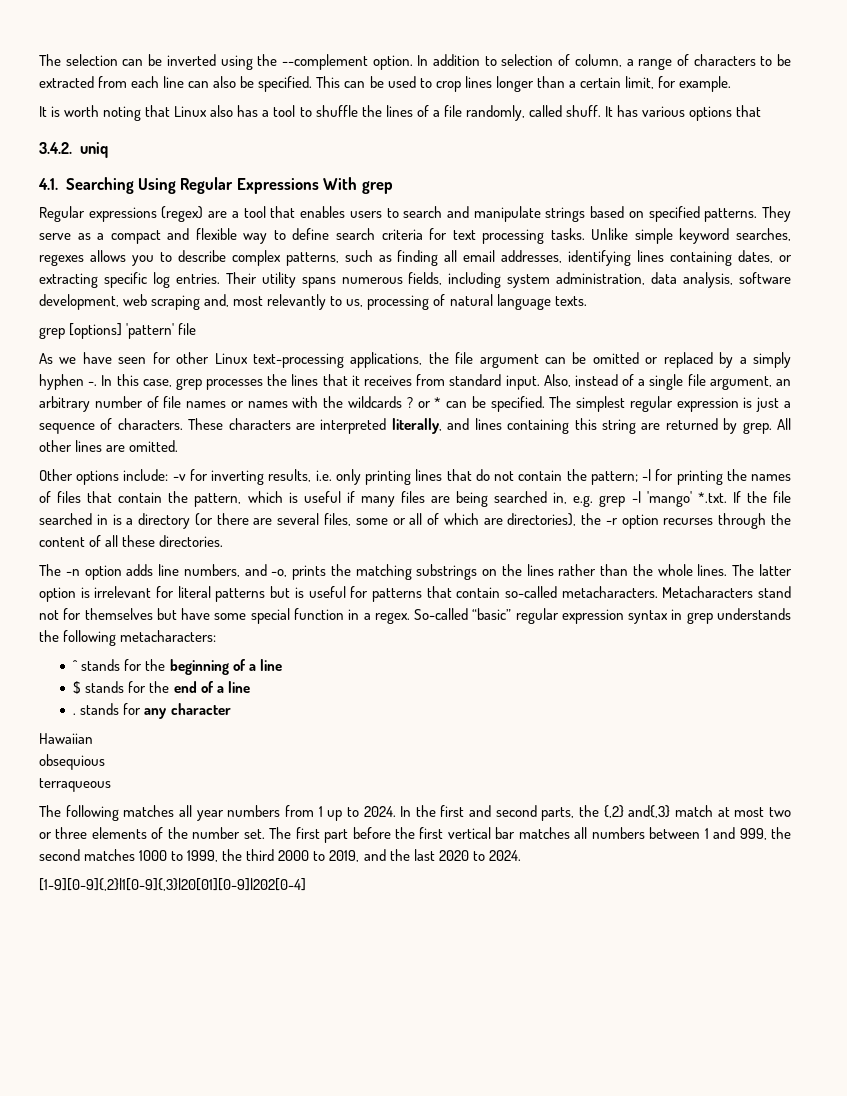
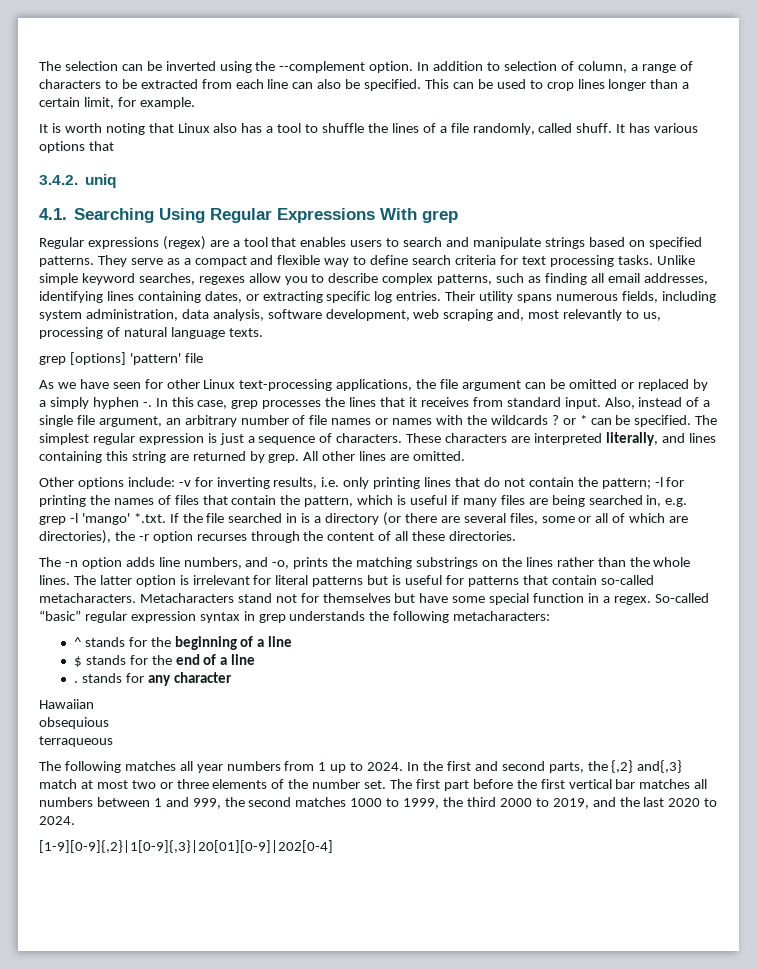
- Unlike simple keyword searches, regexes allows you to describe complex patterns, such as finding all email addresses, identifying lines containing dates, or extracting specific log entries.
+ Unlike simple keyword searches, regexes allow you to describe complex patterns, such as finding all email addresses, identifying lines containing dates, or extracting specific log entries.

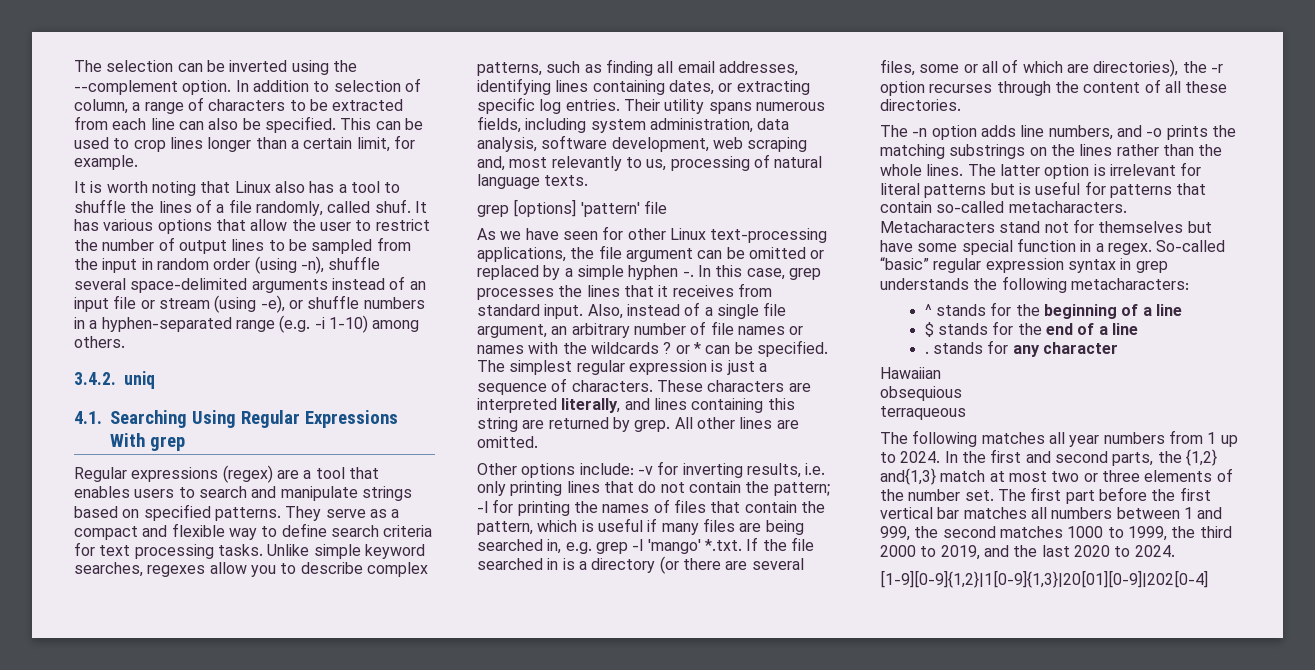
- It is worth noting that Linux also has a tool to shuffle the lines of a file randomly, called shuff.
+ It is worth noting that Linux also has a tool to shuffle the lines of a file randomly, called shuf.
- It has various options that
+ It has various options that allow the user to restrict the number of output lines to be sampled from the input in random order (using -n), shuffle several space-delimited arguments instead of an input file or stream (using -e), or shuffle numbers in a hyphen-separated range (e.g. -i 1-10) among others.
- As we have seen for other Linux text-processing applications, the file argument can be omitted or replaced by a simply hyphen -.
+ As we have seen for other Linux text-processing applications, the file argument can be omitted or replaced by a simple hyphen -.
- The -n option adds line numbers, and -o, prints the matching substrings on the lines rather than the whole lines.
+ The -n option adds line numbers, and -o prints the matching substrings on the lines rather than the whole lines.
- In the first and second parts, the {,2} and{,3} match at most two or three elements of the number set.
+ In the first and second parts, the {1,2} and{1,3} match at most two or three elements of the number set.
- [1-9][0-9]{,2}|1[0-9]{,3}|20[01][0-9]|202[0-4]
+ [1-9][0-9]{1,2}|1[0-9]{1,3}|20[01][0-9]|202[0-4]

